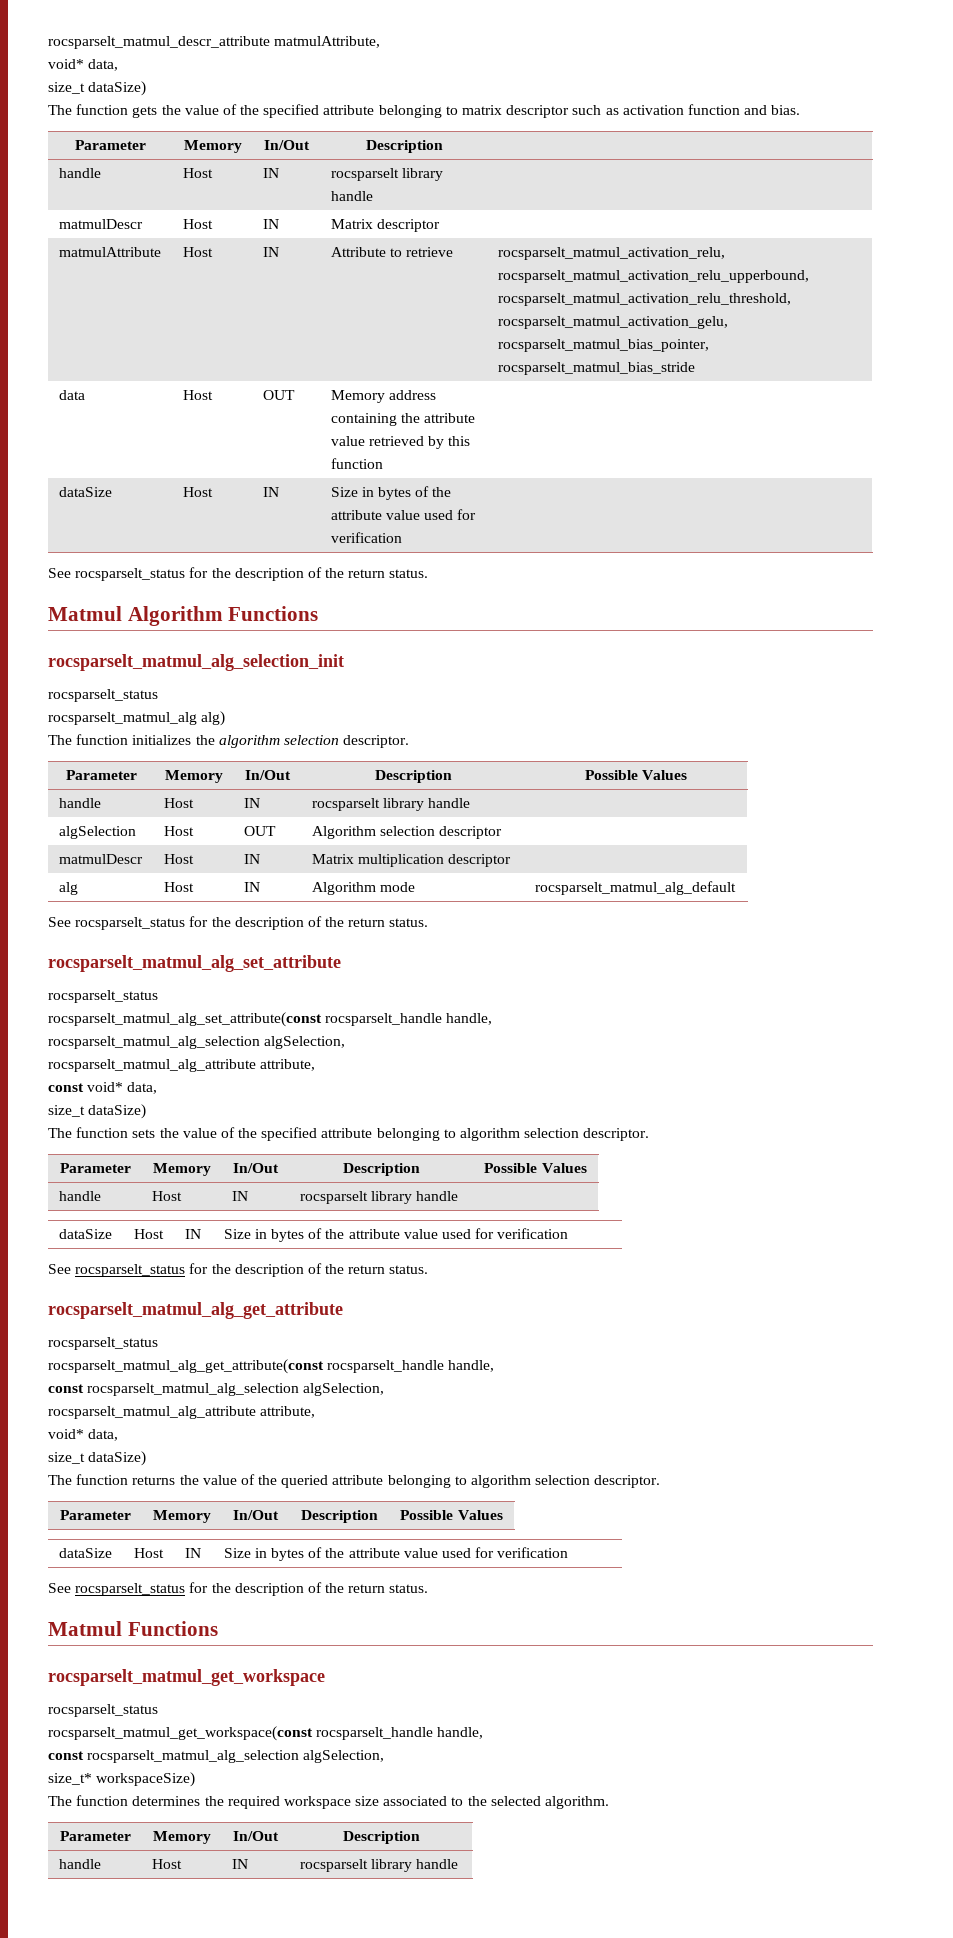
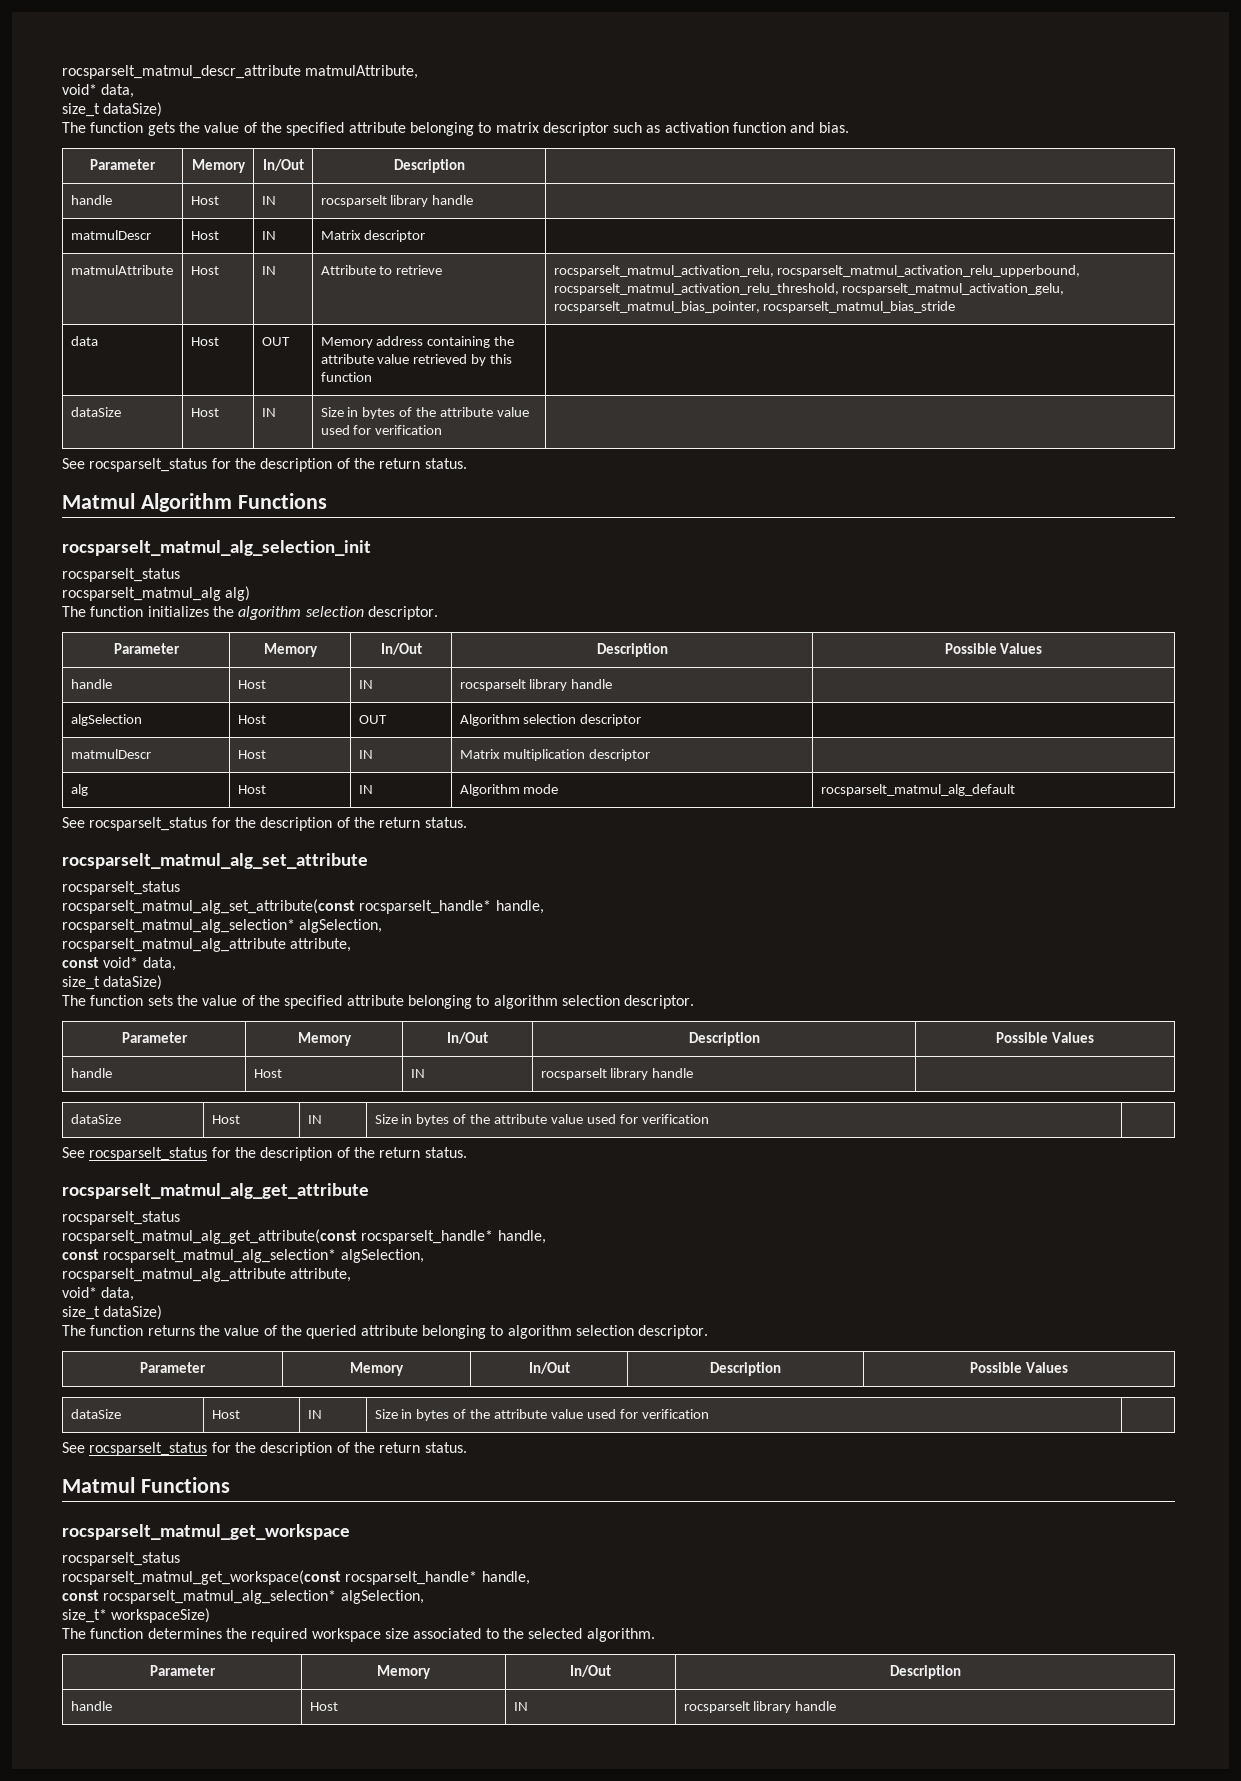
- rocsparselt_matmul_alg_set_attribute(const rocsparselt_handle handle,
- rocsparselt_matmul_alg_selection algSelection,
+ rocsparselt_matmul_alg_set_attribute(const rocsparselt_handle* handle,
+ rocsparselt_matmul_alg_selection* algSelection,
- rocsparselt_matmul_alg_get_attribute(const rocsparselt_handle handle,
- const rocsparselt_matmul_alg_selection algSelection,
+ rocsparselt_matmul_alg_get_attribute(const rocsparselt_handle* handle,
+ const rocsparselt_matmul_alg_selection* algSelection,
- rocsparselt_matmul_get_workspace(const rocsparselt_handle handle,
- const rocsparselt_matmul_alg_selection algSelection,
+ rocsparselt_matmul_get_workspace(const rocsparselt_handle* handle,
+ const rocsparselt_matmul_alg_selection* algSelection,

